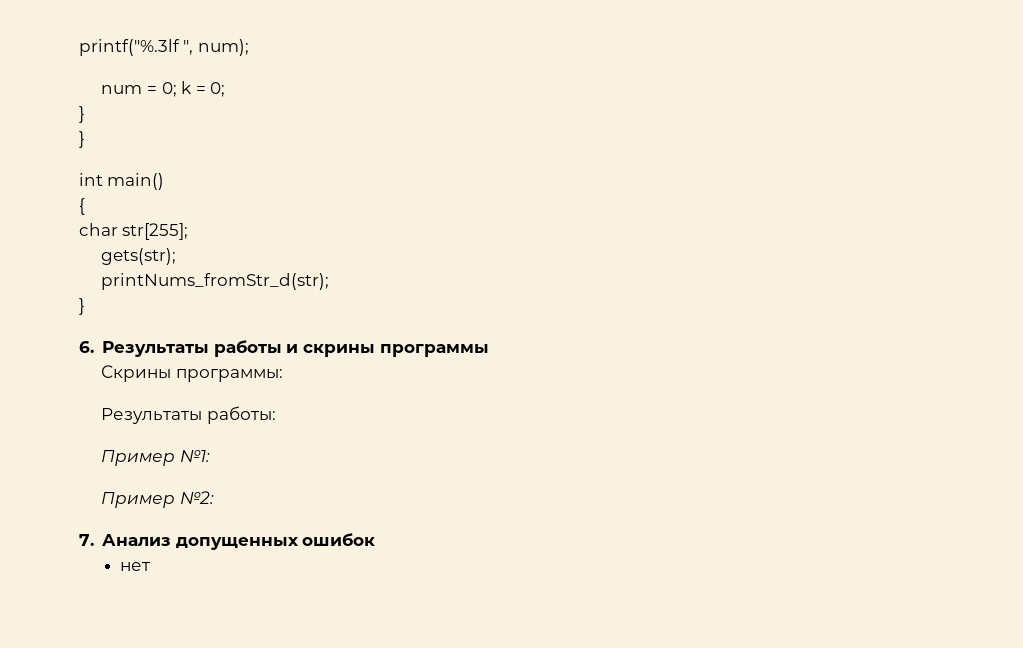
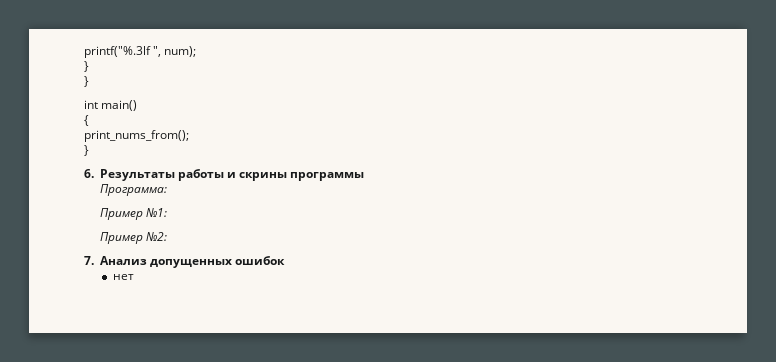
- num = 0; k = 0;
- char str[255];
- gets(str);
- printNums_fromStr_d(str);
+ print_nums_from();
- Скрины программы:
- Результаты работы:
+ Программа:

